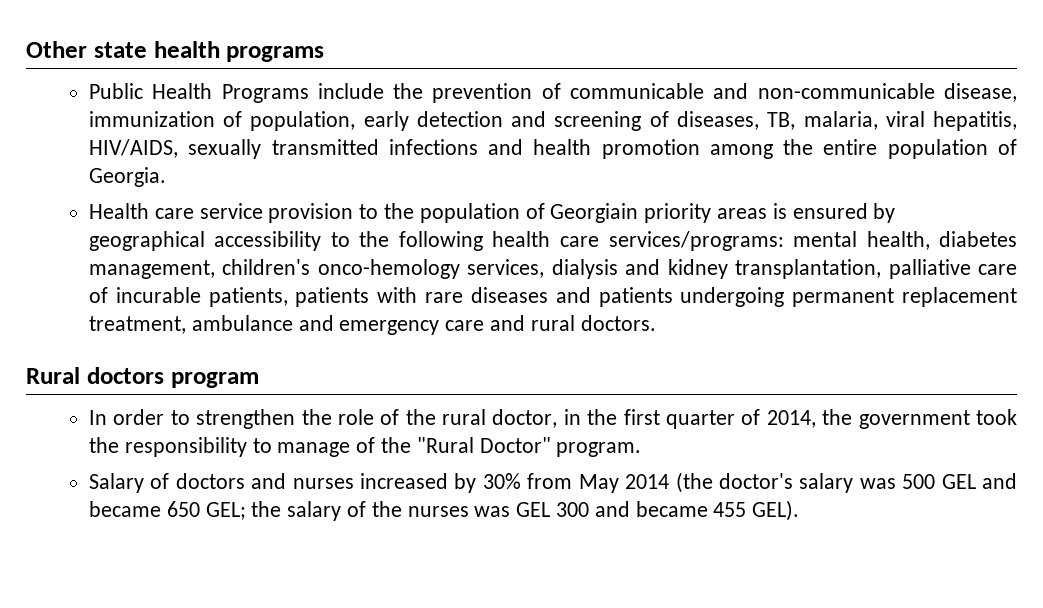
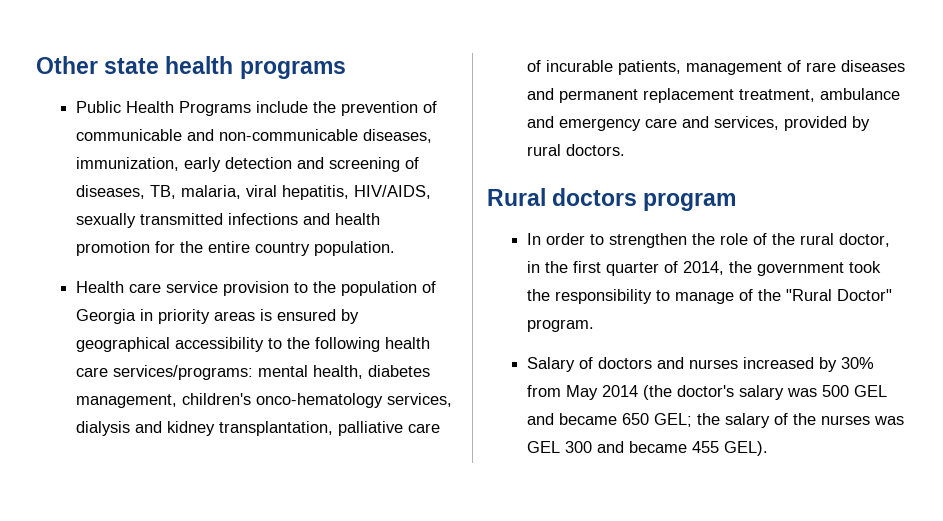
- Public Health Programs include the prevention of communicable and non-communicable disease, immunization of population, early detection and screening of diseases, TB, malaria, viral hepatitis, HIV/AIDS, sexually transmitted infections and health promotion among the entire population of Georgia.
+ Public Health Programs include the prevention of communicable and non-communicable diseases, immunization, early detection and screening of diseases, TB, malaria, viral hepatitis, HIV/AIDS, sexually transmitted infections and health promotion for the entire country population.
- Health care service provision to the population of Georgiain priority areas is ensured by geographical accessibility to the following health care services/programs: mental health, diabetes management, children's onco-hemology services, dialysis and kidney transplantation, palliative care of incurable patients, patients with rare diseases and patients undergoing permanent replacement treatment, ambulance and emergency care and rural doctors.
+ Health care service provision to the population of Georgia in priority areas is ensured by geographical accessibility to the following health care services/programs: mental health, diabetes management, children's onco-hematology services, dialysis and kidney transplantation, palliative care of incurable patients, management of rare diseases and permanent replacement treatment, ambulance and emergency care and services, provided by rural doctors.

